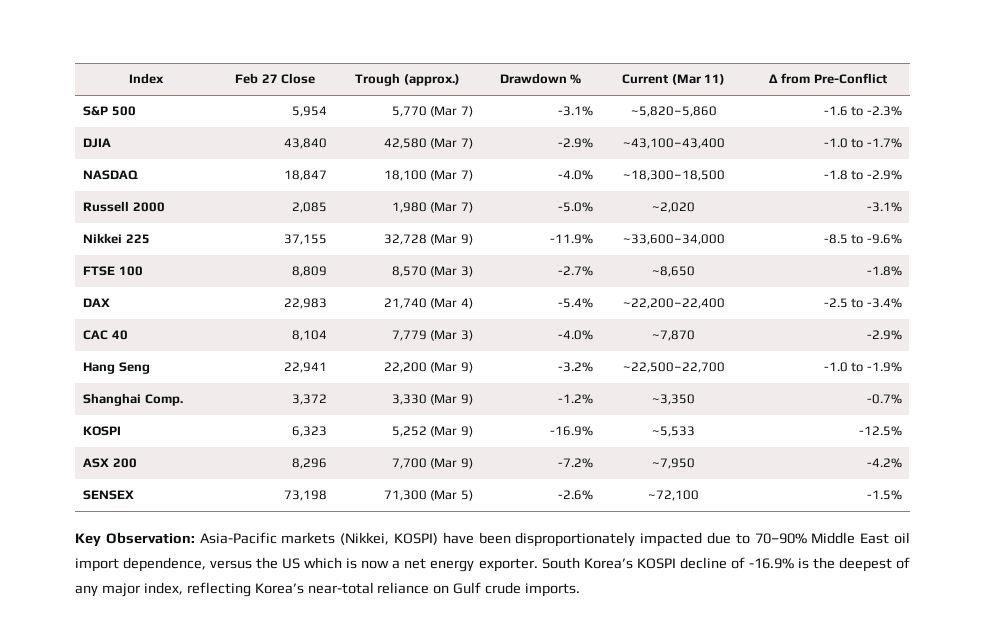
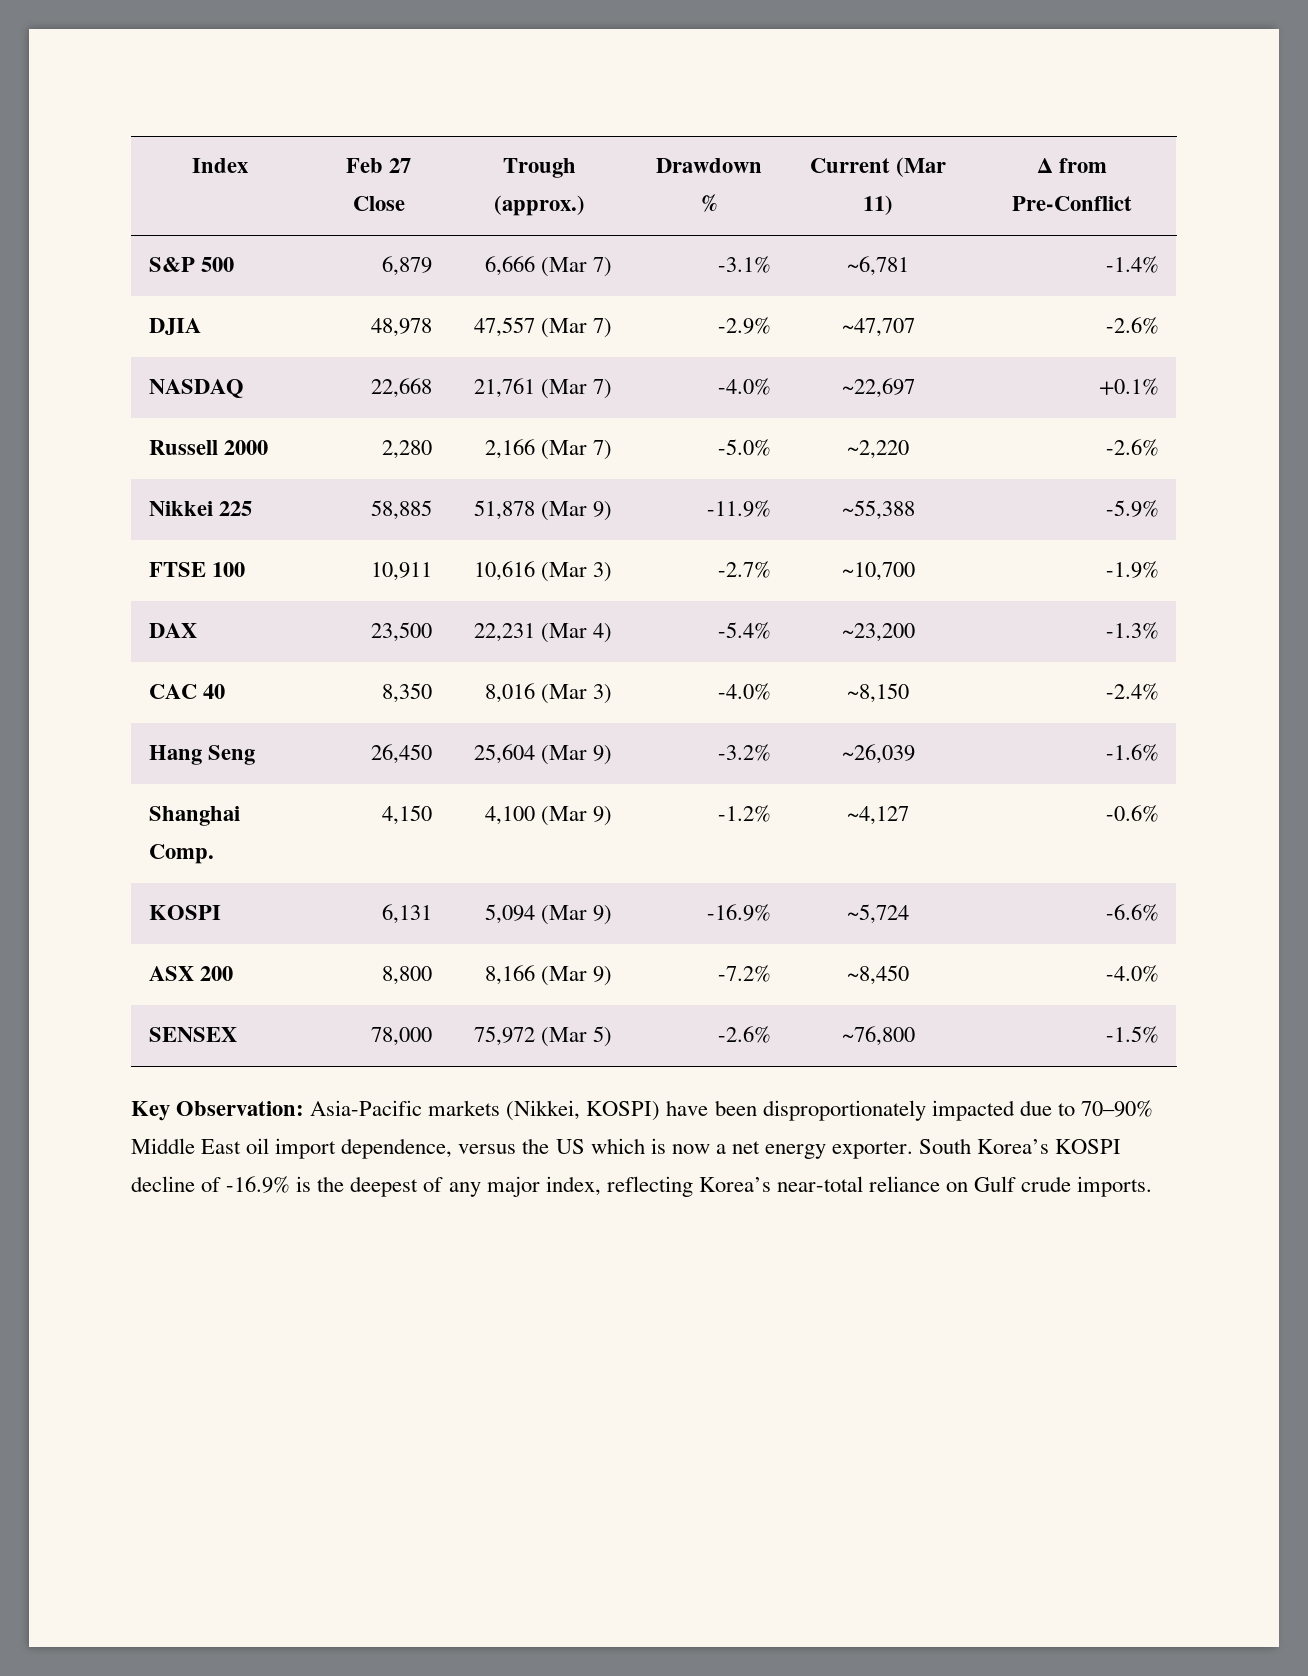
- S&P 500 | 5,954 | 5,770 (Mar 7) | -3.1% | ~5,820–5,860 | -1.6 to -2.3%
+ S&P 500 | 6,879 | 6,666 (Mar 7) | -3.1% | ~6,781 | -1.4%
- DJIA | 43,840 | 42,580 (Mar 7) | -2.9% | ~43,100–43,400 | -1.0 to -1.7%
+ DJIA | 48,978 | 47,557 (Mar 7) | -2.9% | ~47,707 | -2.6%
- NASDAQ | 18,847 | 18,100 (Mar 7) | -4.0% | ~18,300–18,500 | -1.8 to -2.9%
+ NASDAQ | 22,668 | 21,761 (Mar 7) | -4.0% | ~22,697 | +0.1%
- Russell 2000 | 2,085 | 1,980 (Mar 7) | -5.0% | ~2,020 | -3.1%
+ Russell 2000 | 2,280 | 2,166 (Mar 7) | -5.0% | ~2,220 | -2.6%
- Nikkei 225 | 37,155 | 32,728 (Mar 9) | -11.9% | ~33,600–34,000 | -8.5 to -9.6%
+ Nikkei 225 | 58,885 | 51,878 (Mar 9) | -11.9% | ~55,388 | -5.9%
- FTSE 100 | 8,809 | 8,570 (Mar 3) | -2.7% | ~8,650 | -1.8%
+ FTSE 100 | 10,911 | 10,616 (Mar 3) | -2.7% | ~10,700 | -1.9%
- DAX | 22,983 | 21,740 (Mar 4) | -5.4% | ~22,200–22,400 | -2.5 to -3.4%
+ DAX | 23,500 | 22,231 (Mar 4) | -5.4% | ~23,200 | -1.3%
- CAC 40 | 8,104 | 7,779 (Mar 3) | -4.0% | ~7,870 | -2.9%
+ CAC 40 | 8,350 | 8,016 (Mar 3) | -4.0% | ~8,150 | -2.4%
- Hang Seng | 22,941 | 22,200 (Mar 9) | -3.2% | ~22,500–22,700 | -1.0 to -1.9%
+ Hang Seng | 26,450 | 25,604 (Mar 9) | -3.2% | ~26,039 | -1.6%
- Shanghai Comp. | 3,372 | 3,330 (Mar 9) | -1.2% | ~3,350 | -0.7%
+ Shanghai Comp. | 4,150 | 4,100 (Mar 9) | -1.2% | ~4,127 | -0.6%
- KOSPI | 6,323 | 5,252 (Mar 9) | -16.9% | ~5,533 | -12.5%
+ KOSPI | 6,131 | 5,094 (Mar 9) | -16.9% | ~5,724 | -6.6%
- ASX 200 | 8,296 | 7,700 (Mar 9) | -7.2% | ~7,950 | -4.2%
+ ASX 200 | 8,800 | 8,166 (Mar 9) | -7.2% | ~8,450 | -4.0%
- SENSEX | 73,198 | 71,300 (Mar 5) | -2.6% | ~72,100 | -1.5%
+ SENSEX | 78,000 | 75,972 (Mar 5) | -2.6% | ~76,800 | -1.5%

